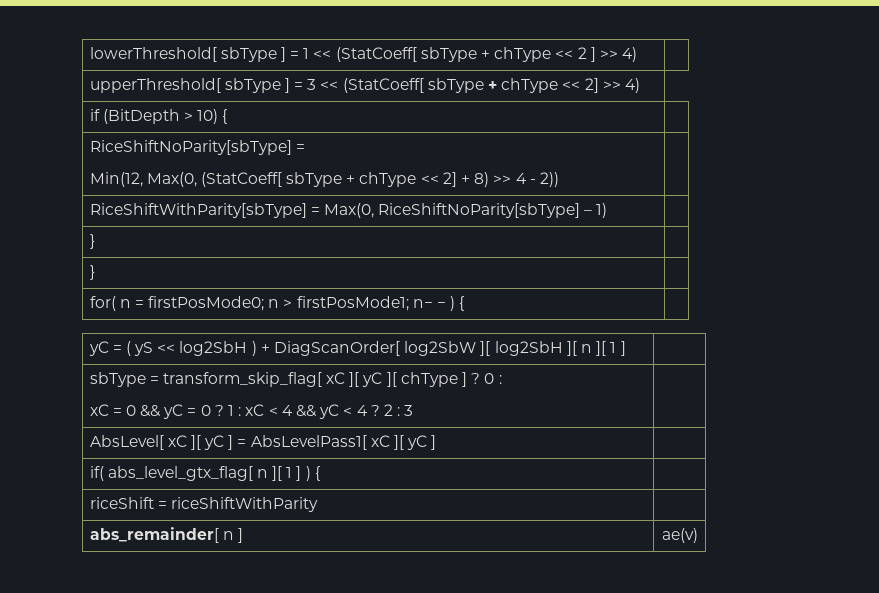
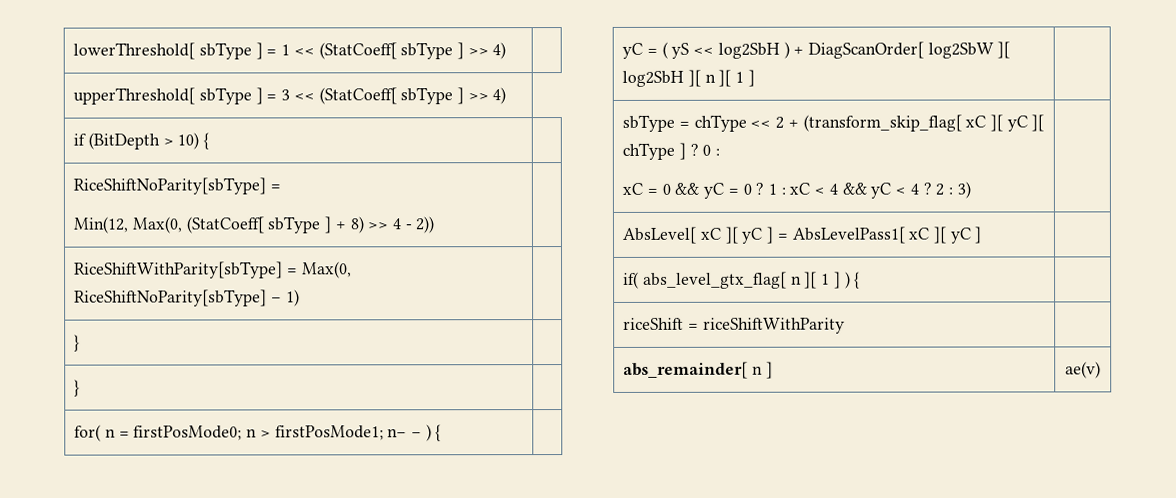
- lowerThreshold[ sbType ] = 1 << (StatCoeff[ sbType + chType << 2 ] >> 4) |
+ lowerThreshold[ sbType ] = 1 << (StatCoeff[ sbType ] >> 4) |
- upperThreshold[ sbType ] = 3 << (StatCoeff[ sbType + chType << 2] >> 4)
+ upperThreshold[ sbType ] = 3 << (StatCoeff[ sbType ] >> 4)
  RiceShiftNoParity[sbType] =
- Min(12, Max(0, (StatCoeff[ sbType + chType << 2] + 8) >> 4 - 2)) |
+ Min(12, Max(0, (StatCoeff[ sbType ] + 8) >> 4 - 2)) |
- sbType = transform_skip_flag[ xC ][ yC ][ chType ] ? 0 :
- xC = 0 && yC = 0 ? 1 : xC < 4 && yC < 4 ? 2 : 3 |
+ sbType = chType << 2 + (transform_skip_flag[ xC ][ yC ][ chType ] ? 0 :
+ xC = 0 && yC = 0 ? 1 : xC < 4 && yC < 4 ? 2 : 3) |

